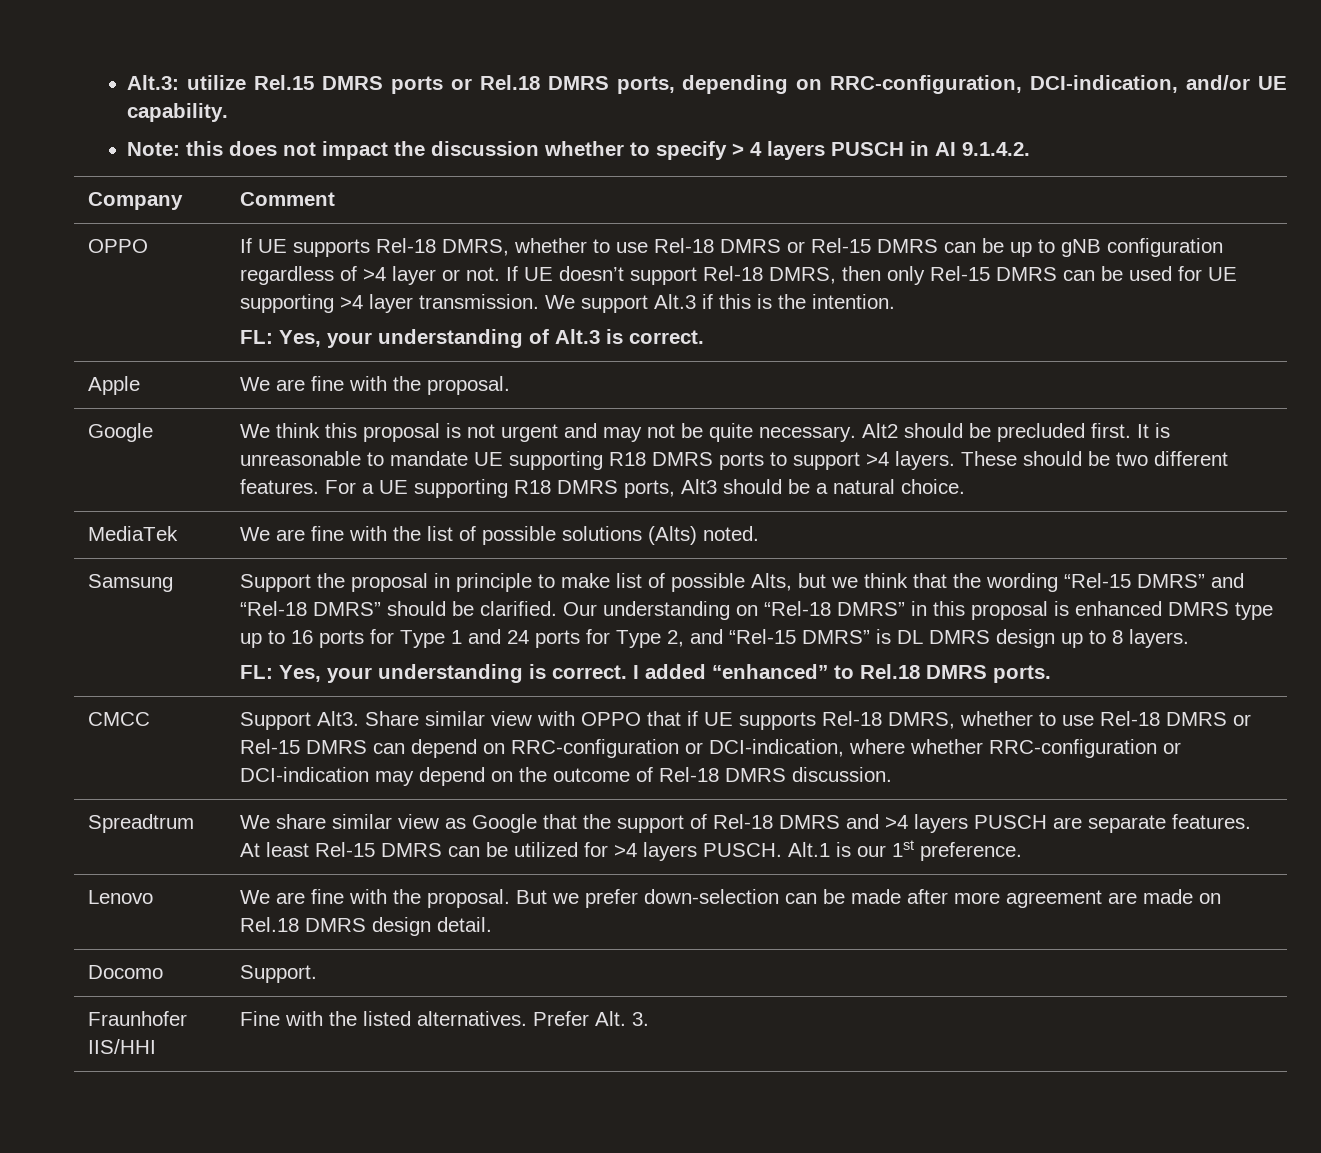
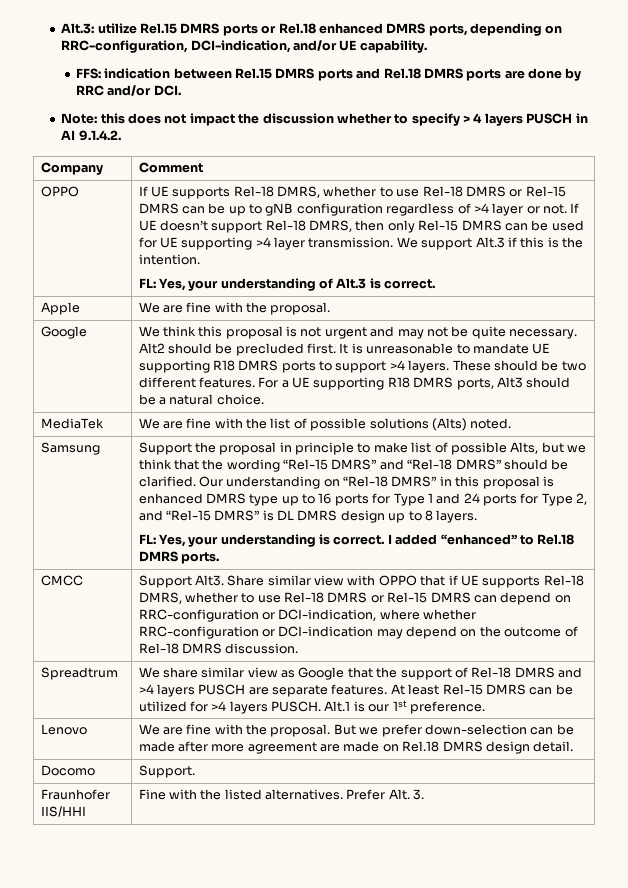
- Alt.3: utilize Rel.15 DMRS ports or Rel.18 DMRS ports, depending on RRC-configuration, DCI-indication, and/or UE capability.
+ Alt.3: utilize Rel.15 DMRS ports or Rel.18 enhanced DMRS ports, depending on RRC-configuration, DCI-indication, and/or UE capability.
+ FFS: indication between Rel.15 DMRS ports and Rel.18 DMRS ports are done by RRC and/or DCI.

